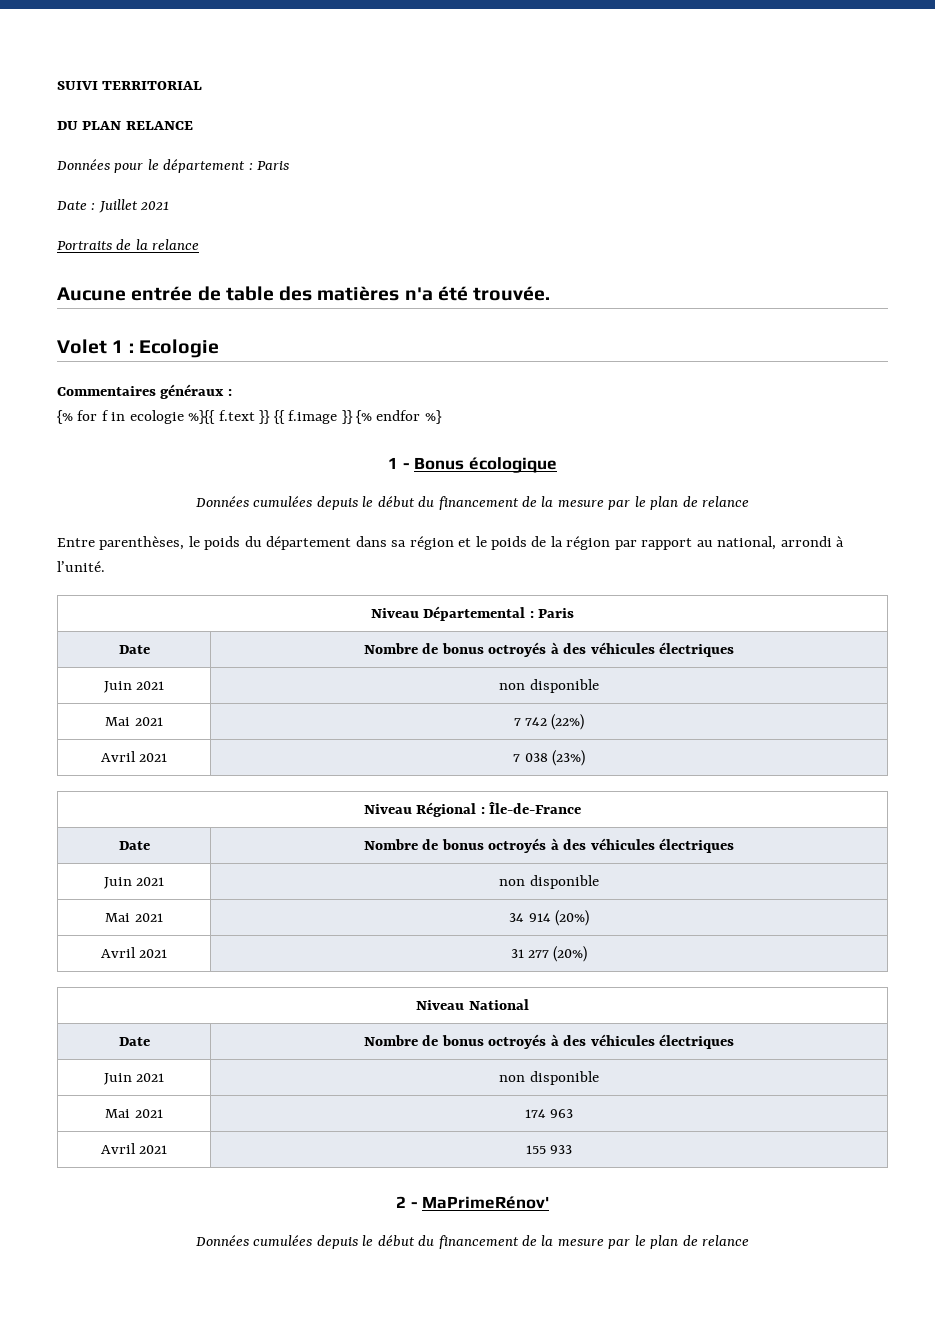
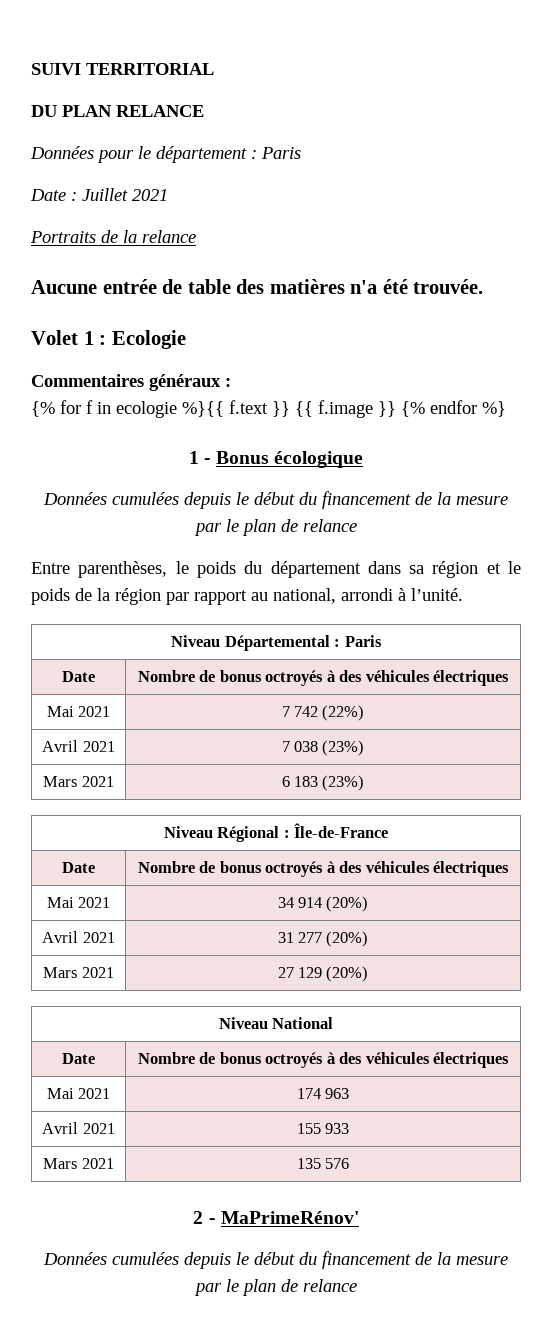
  Niveau Départemental : Paris
  Date | Nombre de bonus octroyés à des véhicules électriques
- Juin 2021 | non disponible
+ Mars 2021 | 6 183 (23%)
  Niveau Régional : Île-de-France
  Date | Nombre de bonus octroyés à des véhicules électriques
- Juin 2021 | non disponible
+ Mars 2021 | 27 129 (20%)
  Niveau National
  Date | Nombre de bonus octroyés à des véhicules électriques
- Juin 2021 | non disponible
+ Mars 2021 | 135 576

